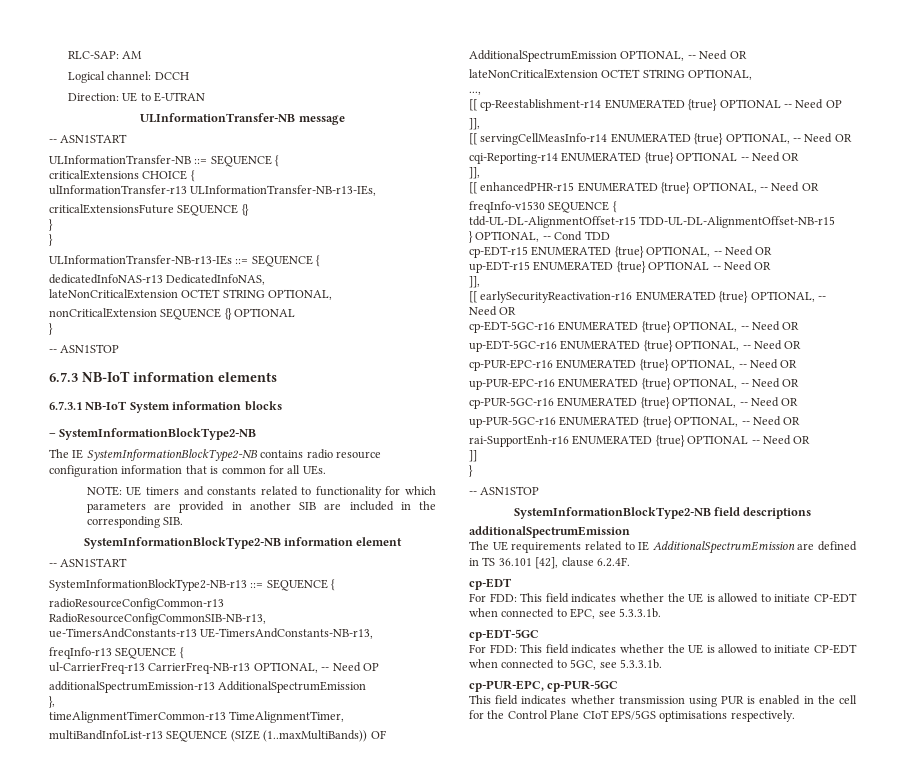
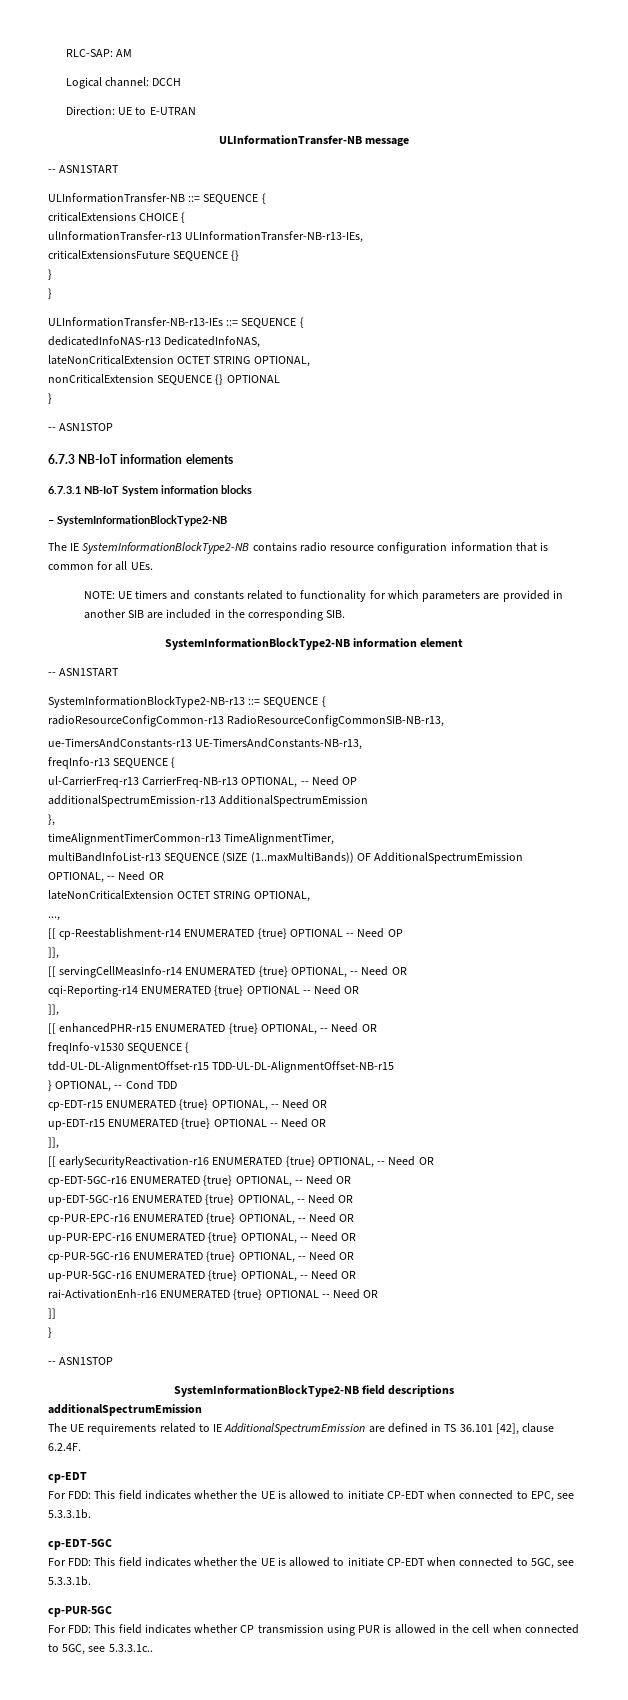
- rai-SupportEnh-r16 ENUMERATED {true} OPTIONAL -- Need OR
+ rai-ActivationEnh-r16 ENUMERATED {true} OPTIONAL -- Need OR
- cp-PUR-EPC, cp-PUR-5GC
+ cp-PUR-5GC
- This field indicates whether transmission using PUR is enabled in the cell for the Control Plane CIoT EPS/5GS optimisations respectively.
+ For FDD: This field indicates whether CP transmission using PUR is allowed in the cell when connected to 5GC, see 5.3.3.1c..

